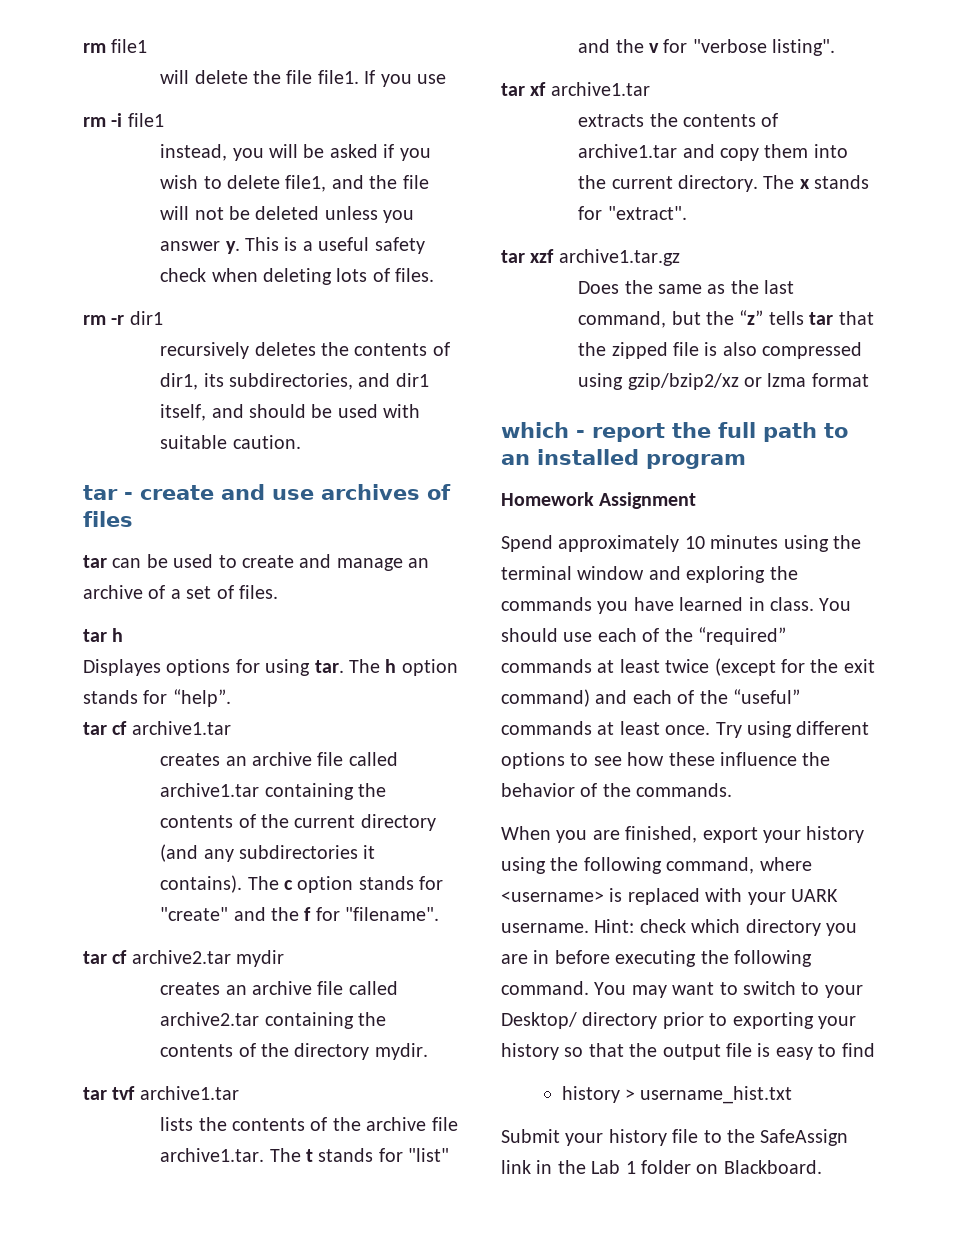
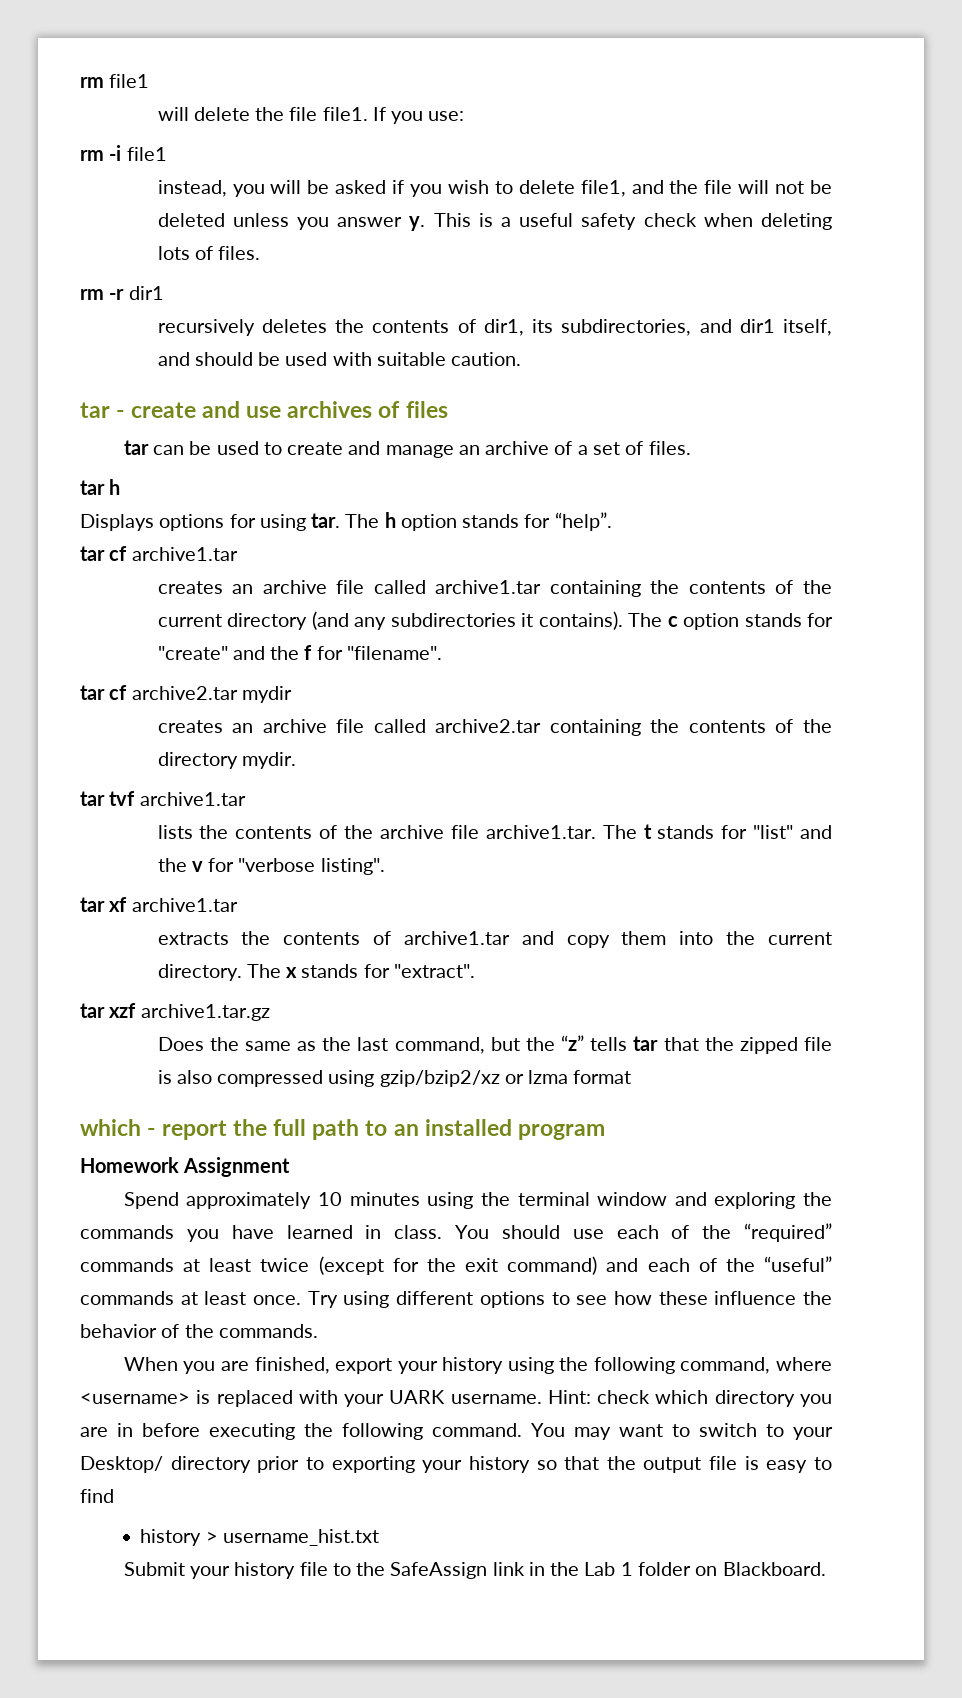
- If you use
+ If you use:
- Displayes options for using tar.
+ Displays options for using tar.

